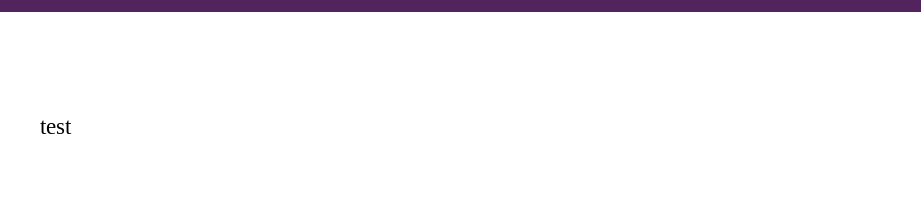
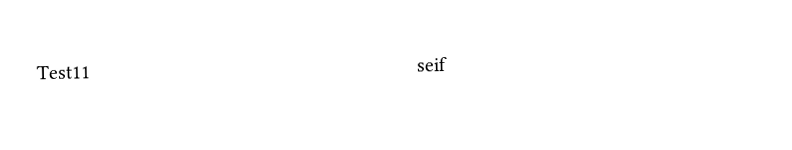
- test
+ Test11
+ seif

